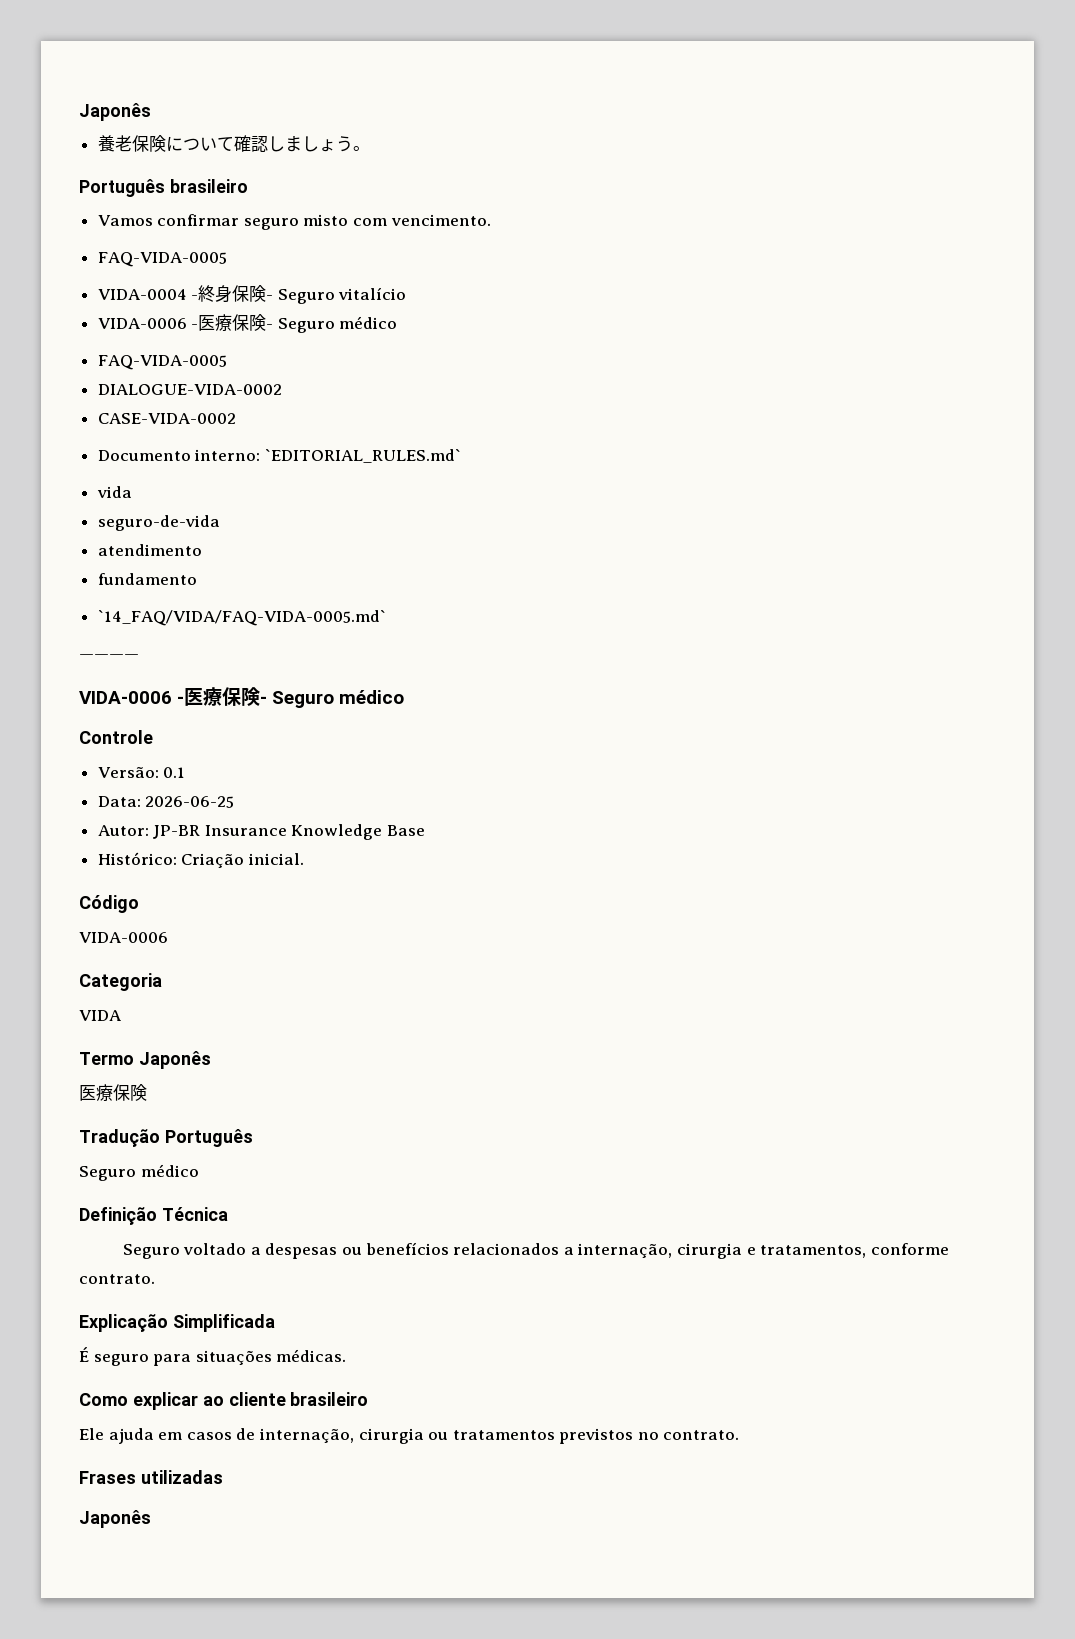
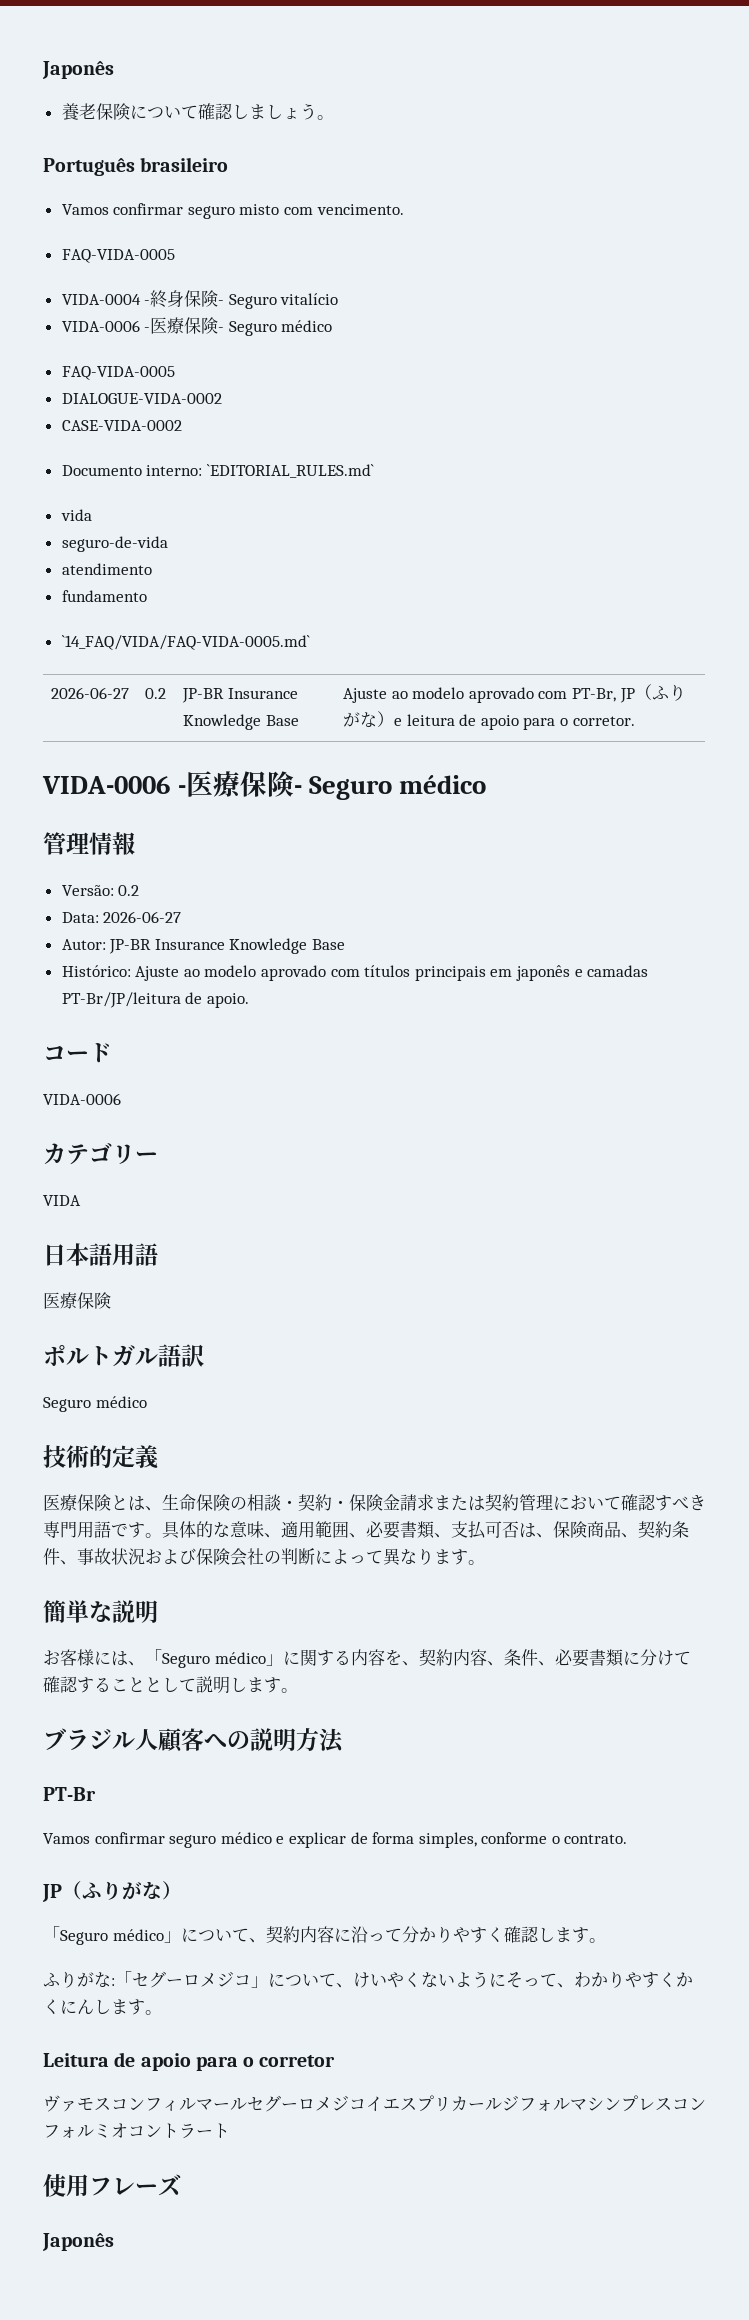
- ————
+ 2026-06-27 | 0.2 | JP-BR Insurance Knowledge Base | Ajuste ao modelo aprovado com PT-Br, JP（ふりがな）e leitura de apoio para o corretor.
  VIDA-0006 -医療保険- Seguro médico
- Controle
+ 管理情報
- Versão: 0.1
+ Versão: 0.2
- Data: 2026-06-25
+ Data: 2026-06-27
- Histórico: Criação inicial.
- Código
+ Histórico: Ajuste ao modelo aprovado com títulos principais em japonês e camadas PT-Br/JP/leitura de apoio.
+ コード
- Categoria
+ カテゴリー
- Termo Japonês
+ 日本語用語
- Tradução Português
+ ポルトガル語訳
  Seguro médico
- Definição Técnica
- Seguro voltado a despesas ou benefícios relacionados a internação, cirurgia e tratamentos, conforme contrato.
- Explicação Simplificada
- É seguro para situações médicas.
- Como explicar ao cliente brasileiro
- Ele ajuda em casos de internação, cirurgia ou tratamentos previstos no contrato.
- Frases utilizadas
+ 技術的定義
+ 医療保険とは、生命保険の相談・契約・保険金請求または契約管理において確認すべき専門用語です。具体的な意味、適用範囲、必要書類、支払可否は、保険商品、契約条件、事故状況および保険会社の判断によって異なります。
+ 簡単な説明
+ お客様には、「Seguro médico」に関する内容を、契約内容、条件、必要書類に分けて確認することとして説明します。
+ ブラジル人顧客への説明方法
+ PT-Br
+ Vamos confirmar seguro médico e explicar de forma simples, conforme o contrato.
+ JP（ふりがな）
+ 「Seguro médico」について、契約内容に沿って分かりやすく確認します。
+ ふりがな:「セグーロメジコ」について、けいやくないようにそって、わかりやすくかくにんします。
+ Leitura de apoio para o corretor
+ ヴァモスコンフィルマールセグーロメジコイエスプリカールジフォルマシンプレスコンフォルミオコントラート
+ 使用フレーズ

